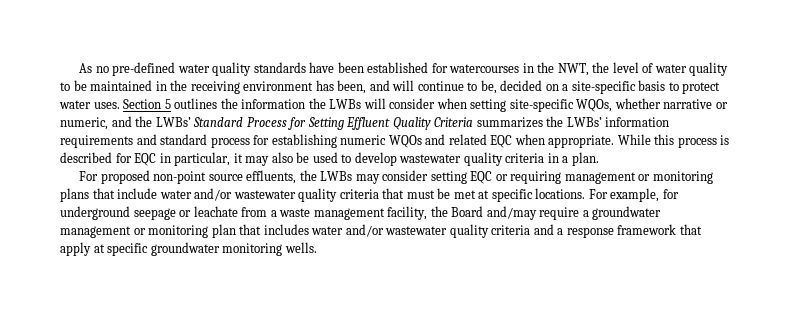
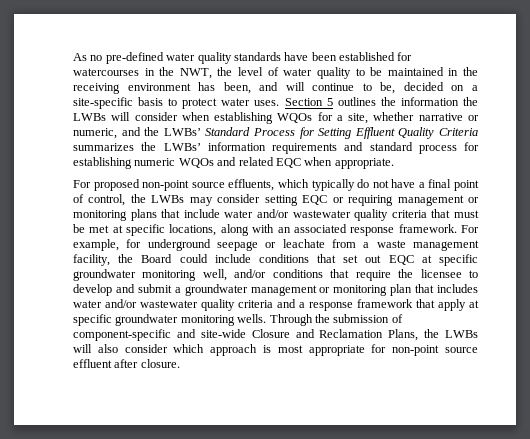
- Section 5 outlines the information the LWBs will consider when setting site-specific WQOs, whether narrative or numeric, and the LWBs’ Standard Process for Setting Effluent Quality Criteria summarizes the LWBs’ information requirements and standard process for establishing numeric WQOs and related EQC when appropriate. While this process is described for EQC in particular, it may also be used to develop wastewater quality criteria in a plan.
+ Section 5 outlines the information the LWBs will consider when establishing WQOs for a site, whether narrative or numeric, and the LWBs’ Standard Process for Setting Effluent Quality Criteria summarizes the LWBs’ information requirements and standard process for establishing numeric WQOs and related EQC when appropriate.
- For proposed non-point source effluents, the LWBs may consider setting EQC or requiring management or monitoring plans that include water and/or wastewater quality criteria that must be met at specific locations.
+ For proposed non-point source effluents, which typically do not have a final point of control, the LWBs may consider setting EQC or requiring management or monitoring plans that include water and/or wastewater quality criteria that must be met at specific locations, along with an associated response framework.
- For example, for underground seepage or leachate from a waste management facility, the Board and/may require a groundwater management or monitoring plan that includes water and/or wastewater quality criteria and a response framework that apply at specific groundwater monitoring wells.
+ For example, for underground seepage or leachate from a waste management facility, the Board could include conditions that set out EQC at specific groundwater monitoring well, and/or conditions that require the licensee to develop and submit a groundwater management or monitoring plan that includes water and/or wastewater quality criteria and a response framework that apply at specific groundwater monitoring wells.
+ Through the submission of component-specific and site-wide Closure and Reclamation Plans, the LWBs will also consider which approach is most appropriate for non-point source effluent after closure.

